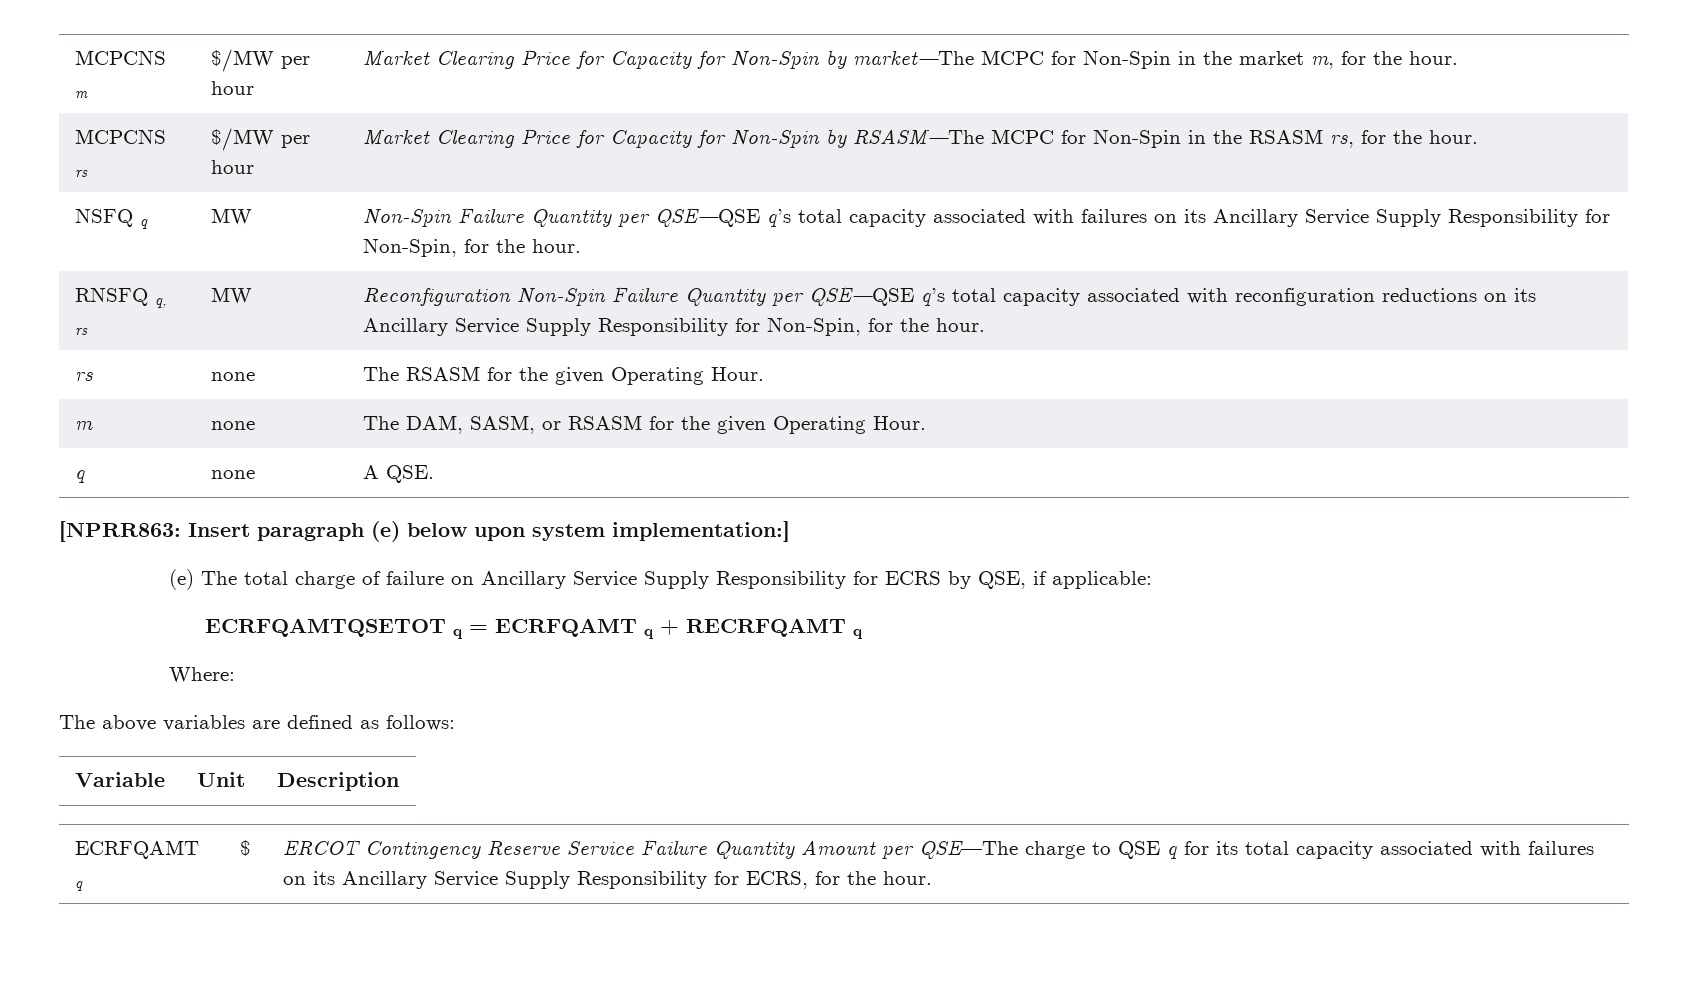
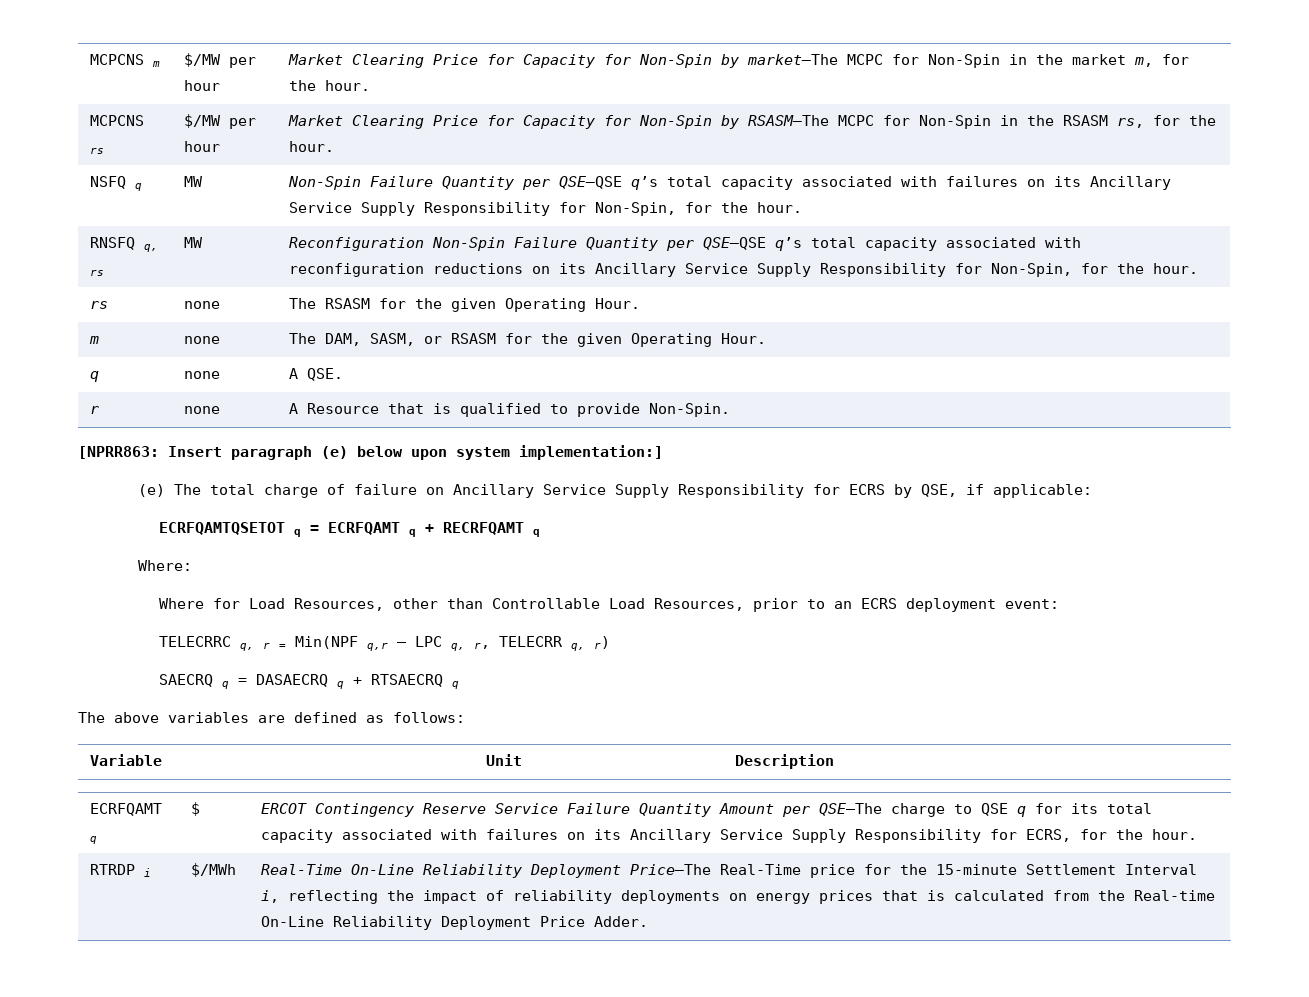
+ r | none | A Resource that is qualified to provide Non-Spin.
+ Where for Load Resources, other than Controllable Load Resources, prior to an ECRS deployment event:
+ TELECRRC q, r = Min(NPF q,r – LPC q, r, TELECRR q, r)
+ SAECRQ q = DASAECRQ q + RTSAECRQ q
+ RTRDP i | $/MWh | Real-Time On-Line Reliability Deployment Price—The Real-Time price for the 15-minute Settlement Interval i, reflecting the impact of reliability deployments on energy prices that is calculated from the Real-time On-Line Reliability Deployment Price Adder.

